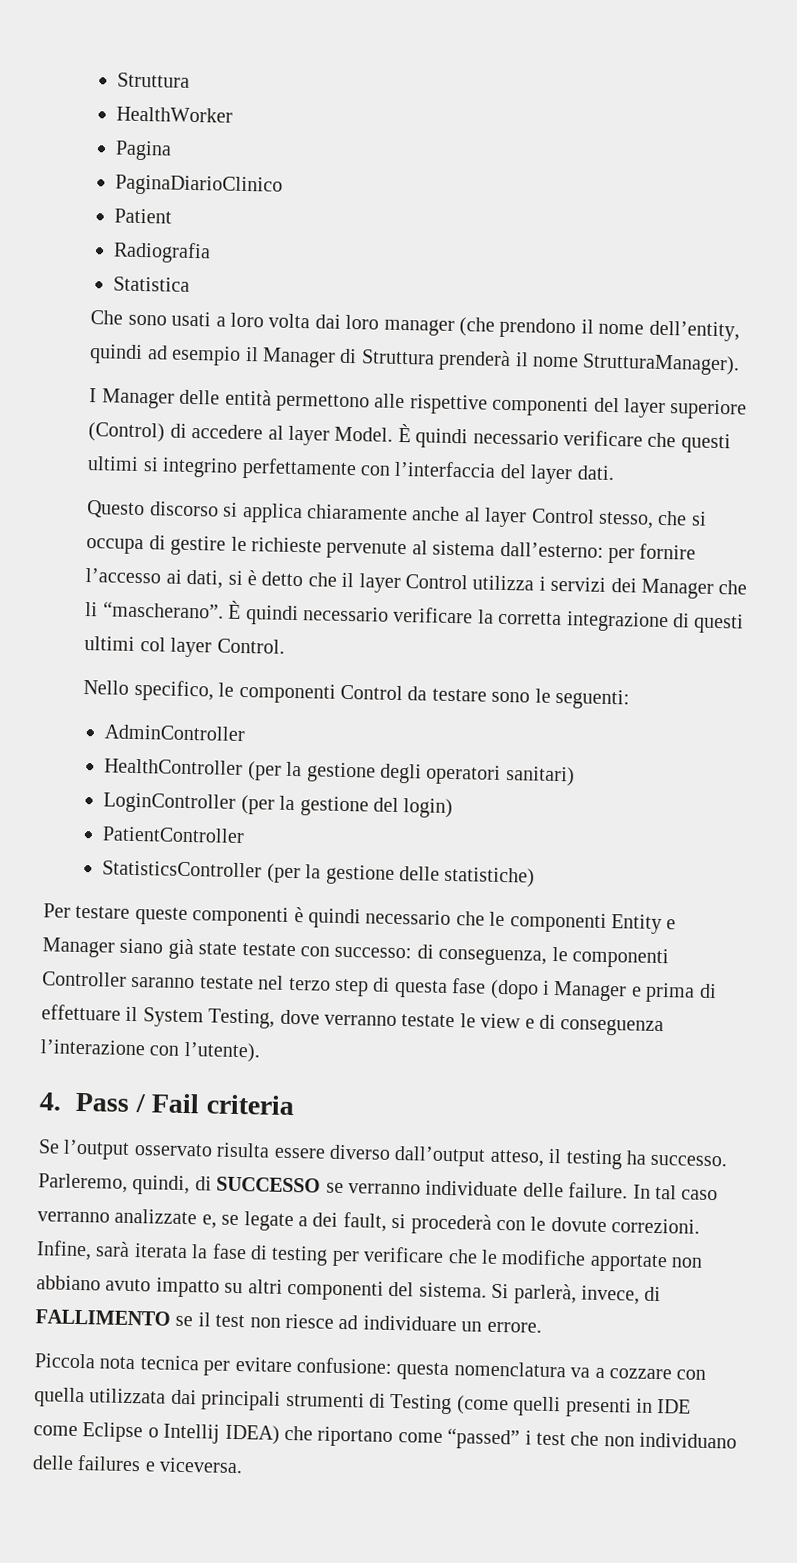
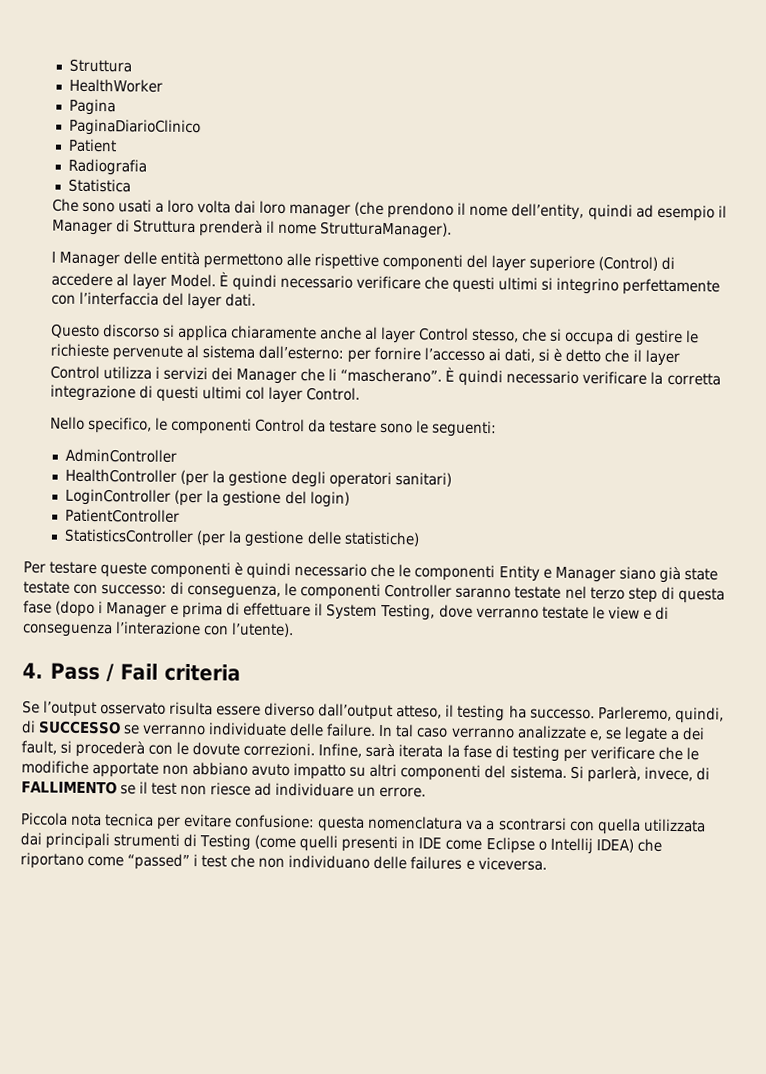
- Piccola nota tecnica per evitare confusione: questa nomenclatura va a cozzare con quella utilizzata dai principali strumenti di Testing (come quelli presenti in IDE come Eclipse o Intellij IDEA) che riportano come “passed” i test che non individuano delle failures e viceversa.
+ Piccola nota tecnica per evitare confusione: questa nomenclatura va a scontrarsi con quella utilizzata dai principali strumenti di Testing (come quelli presenti in IDE come Eclipse o Intellij IDEA) che riportano come “passed” i test che non individuano delle failures e viceversa.

